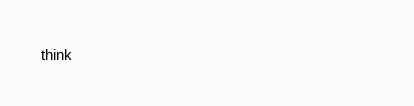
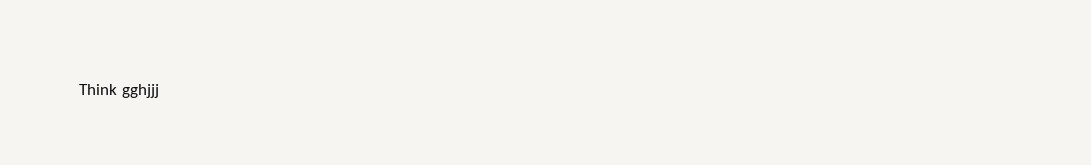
- think
+ Think gghjjj

